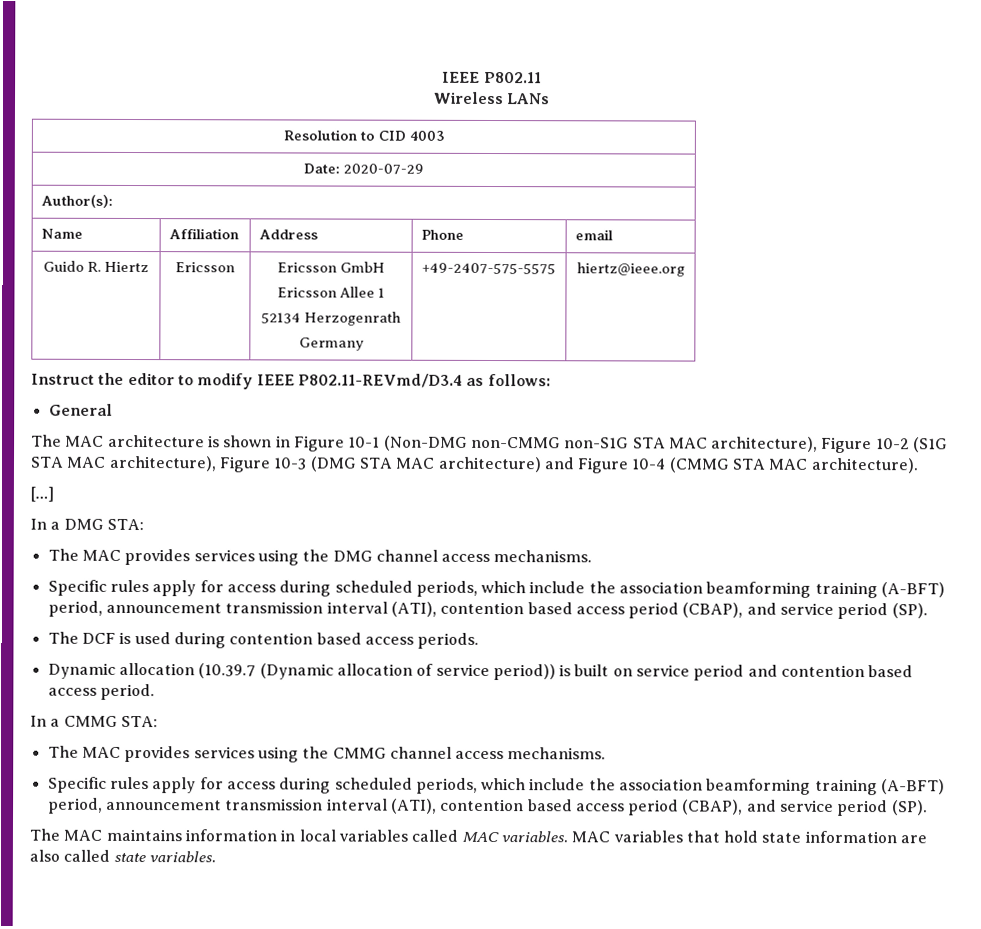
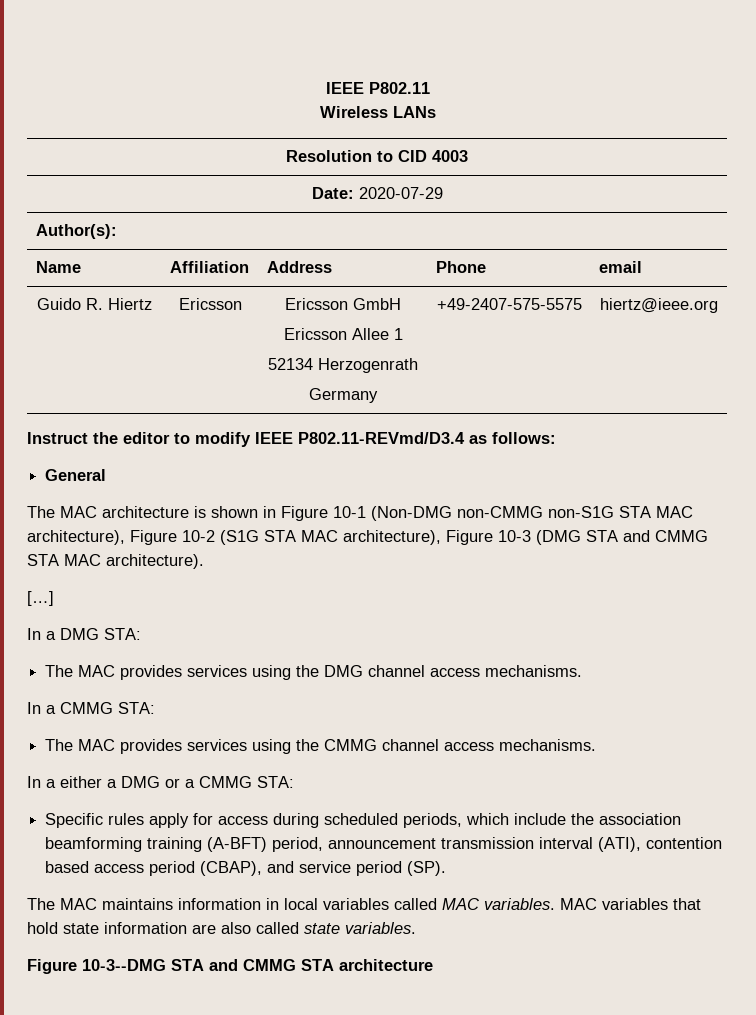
- The MAC architecture is shown in Figure 10-1 (Non-DMG non-CMMG non-S1G STA MAC architecture), Figure 10-2 (S1G STA MAC architecture), Figure 10-3 (DMG STA MAC architecture) and Figure 10-4 (CMMG STA MAC architecture).
+ The MAC architecture is shown in Figure 10-1 (Non-DMG non-CMMG non-S1G STA MAC architecture), Figure 10-2 (S1G STA MAC architecture), Figure 10-3 (DMG STA and CMMG STA MAC architecture).
  The MAC provides services using the DMG channel access mechanisms.
- Specific rules apply for access during scheduled periods, which include the association beamforming training (A-BFT) period, announcement transmission interval (ATI), contention based access period (CBAP), and service period (SP).
- The DCF is used during contention based access periods.
- Dynamic allocation (10.39.7 (Dynamic allocation of service period)) is built on service period and contention based access period.
+ In a either a DMG or a CMMG STA:
+ Figure 10-3--DMG STA and CMMG STA architecture

